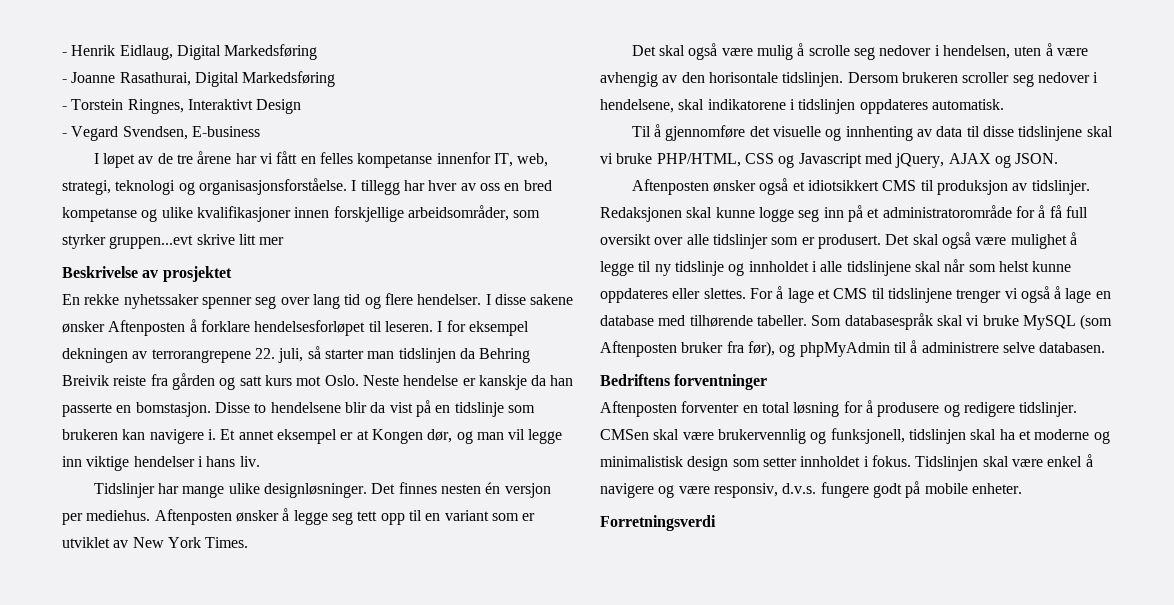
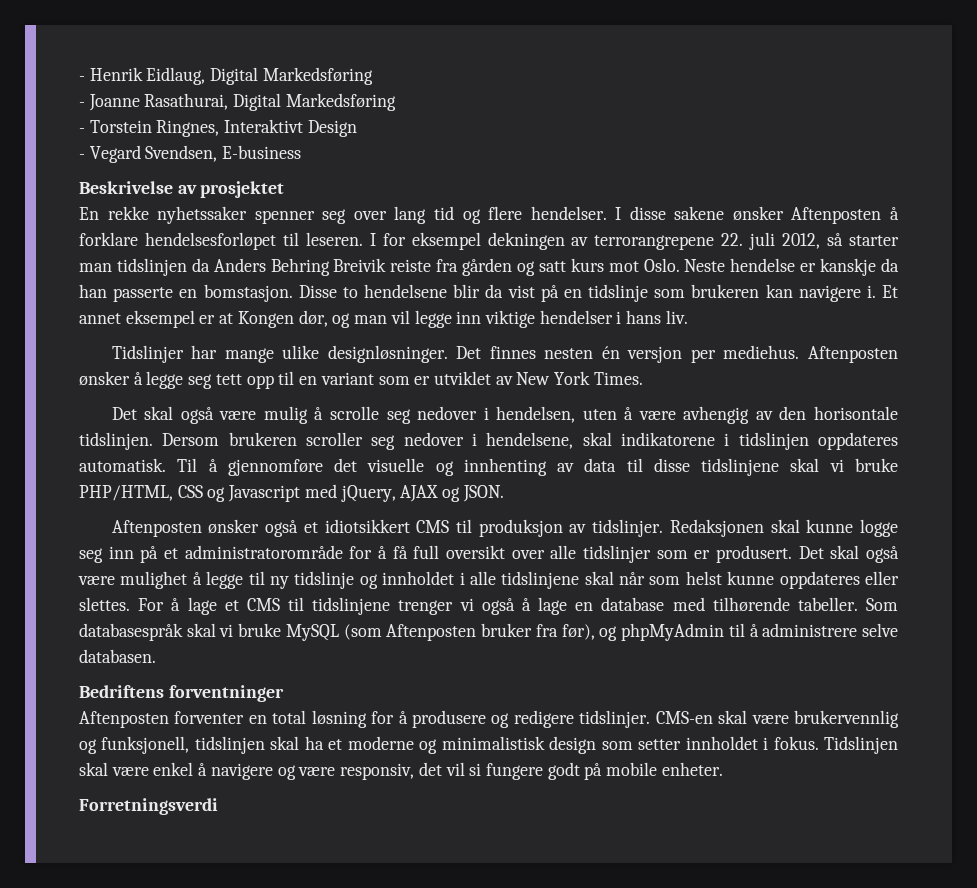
- I løpet av de tre årene har vi fått en felles kompetanse innenfor IT, web, strategi, teknologi og organisasjonsforståelse. I tillegg har hver av oss en bred kompetanse og ulike kvalifikasjoner innen forskjellige arbeidsområder, som styrker gruppen...evt skrive litt mer
- I for eksempel dekningen av terrorangrepene 22. juli, så starter man tidslinjen da Behring Breivik reiste fra gården og satt kurs mot Oslo.
+ I for eksempel dekningen av terrorangrepene 22. juli 2012, så starter man tidslinjen da Anders Behring Breivik reiste fra gården og satt kurs mot Oslo.
- Dersom brukeren scroller seg nedover i hendelsene, skal indikatorene i tidslinjen oppdateres automatisk.
- Til å gjennomføre det visuelle og innhenting av data til disse tidslinjene skal vi bruke PHP/HTML, CSS og Javascript med jQuery, AJAX og JSON.
+ Dersom brukeren scroller seg nedover i hendelsene, skal indikatorene i tidslinjen oppdateres automatisk. Til å gjennomføre det visuelle og innhenting av data til disse tidslinjene skal vi bruke PHP/HTML, CSS og Javascript med jQuery, AJAX og JSON.
- CMSen skal være brukervennlig og funksjonell, tidslinjen skal ha et moderne og minimalistisk design som setter innholdet i fokus.
+ CMS-en skal være brukervennlig og funksjonell, tidslinjen skal ha et moderne og minimalistisk design som setter innholdet i fokus.
- Tidslinjen skal være enkel å navigere og være responsiv, d.v.s. fungere godt på mobile enheter.
+ Tidslinjen skal være enkel å navigere og være responsiv, det vil si fungere godt på mobile enheter.

